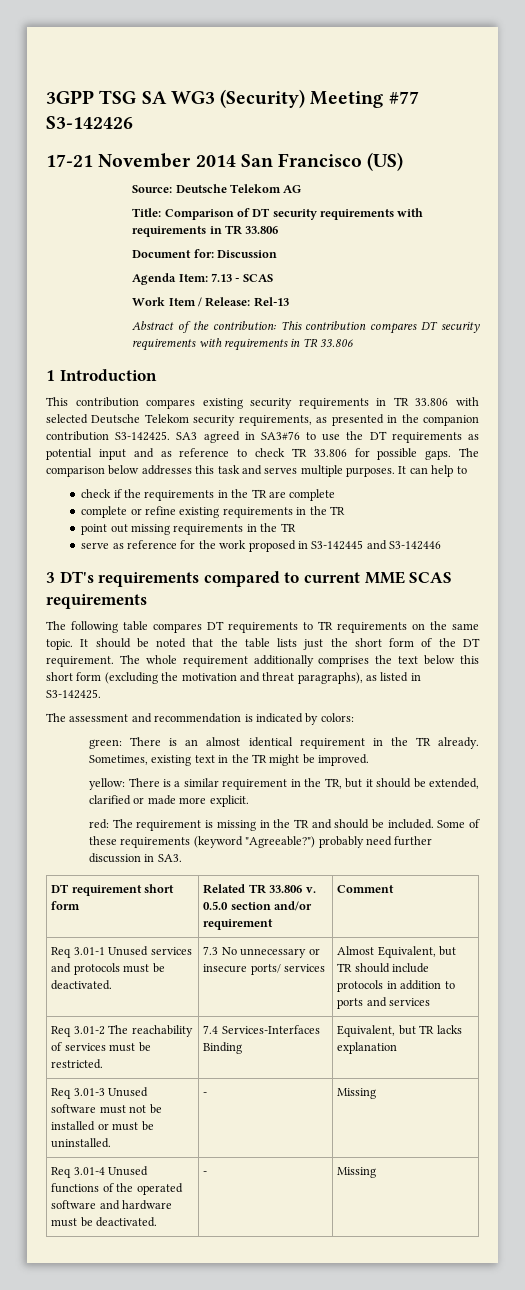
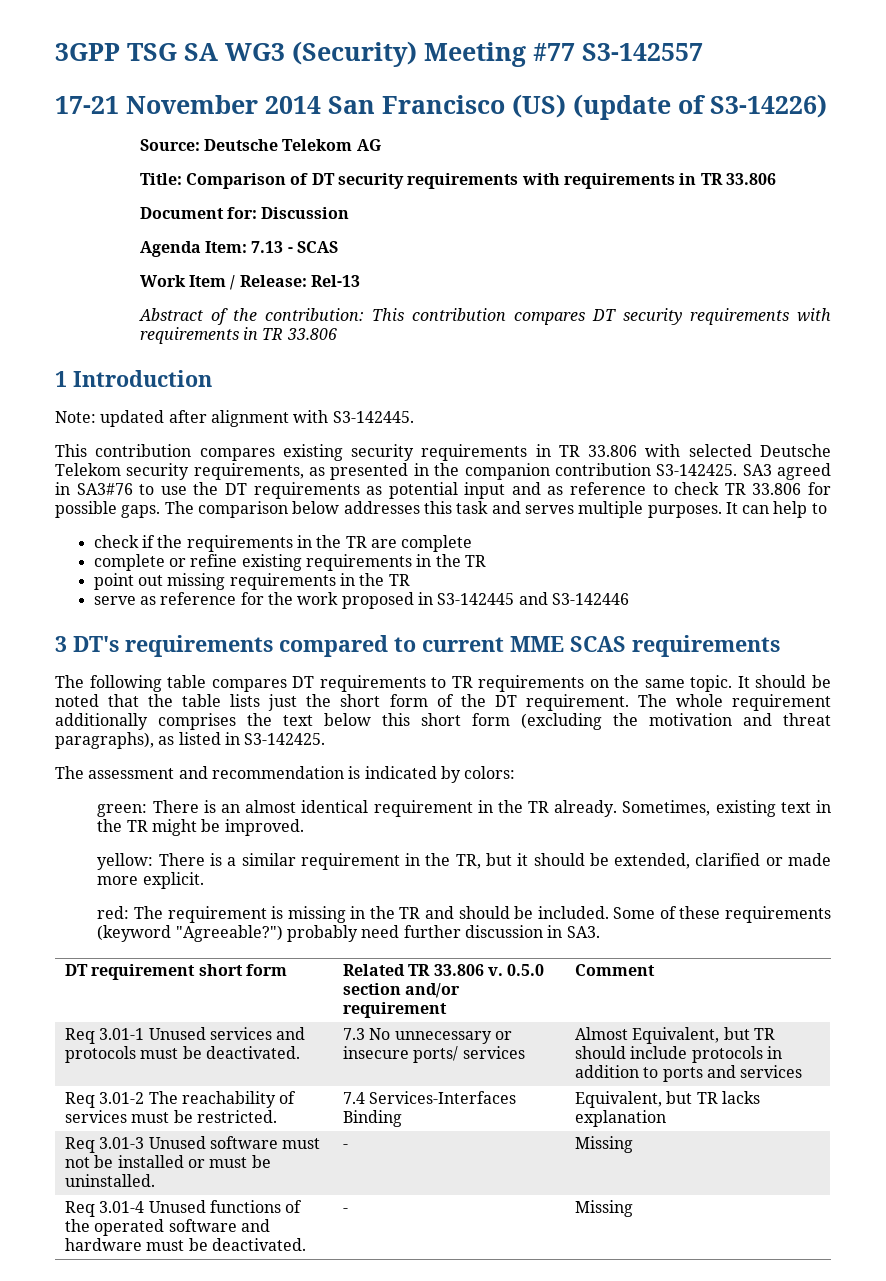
- 3GPP TSG SA WG3 (Security) Meeting #77 S3-142426
+ 3GPP TSG SA WG3 (Security) Meeting #77 S3-142557
- 17-21 November 2014 San Francisco (US)
+ 17-21 November 2014 San Francisco (US) (update of S3-14226)
+ Note: updated after alignment with S3-142445.

